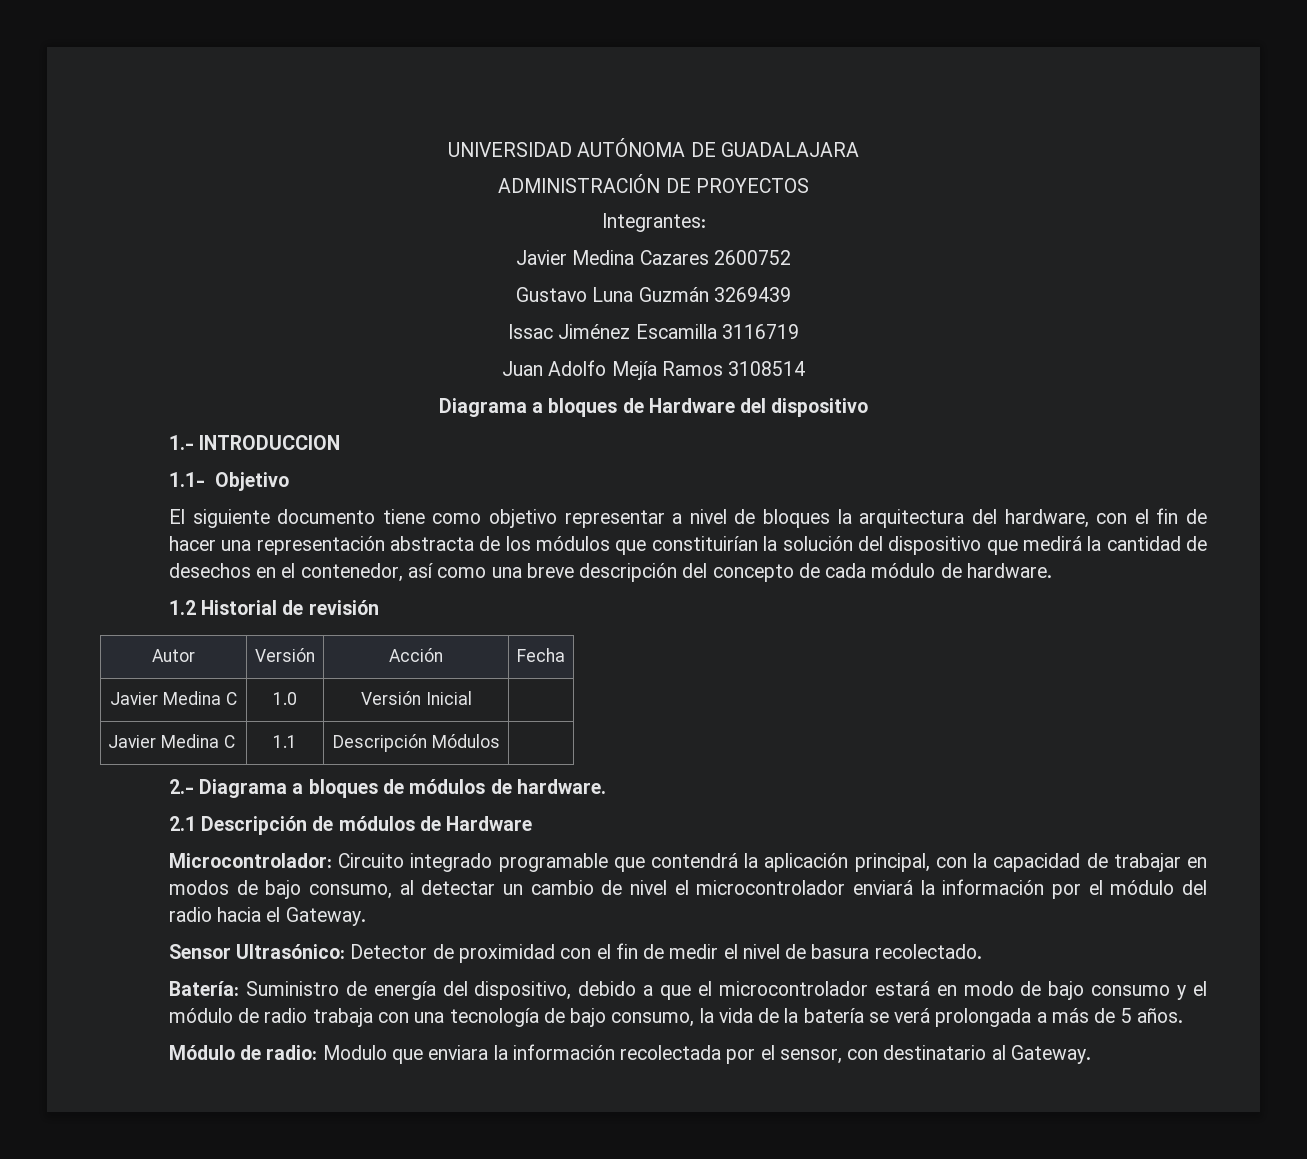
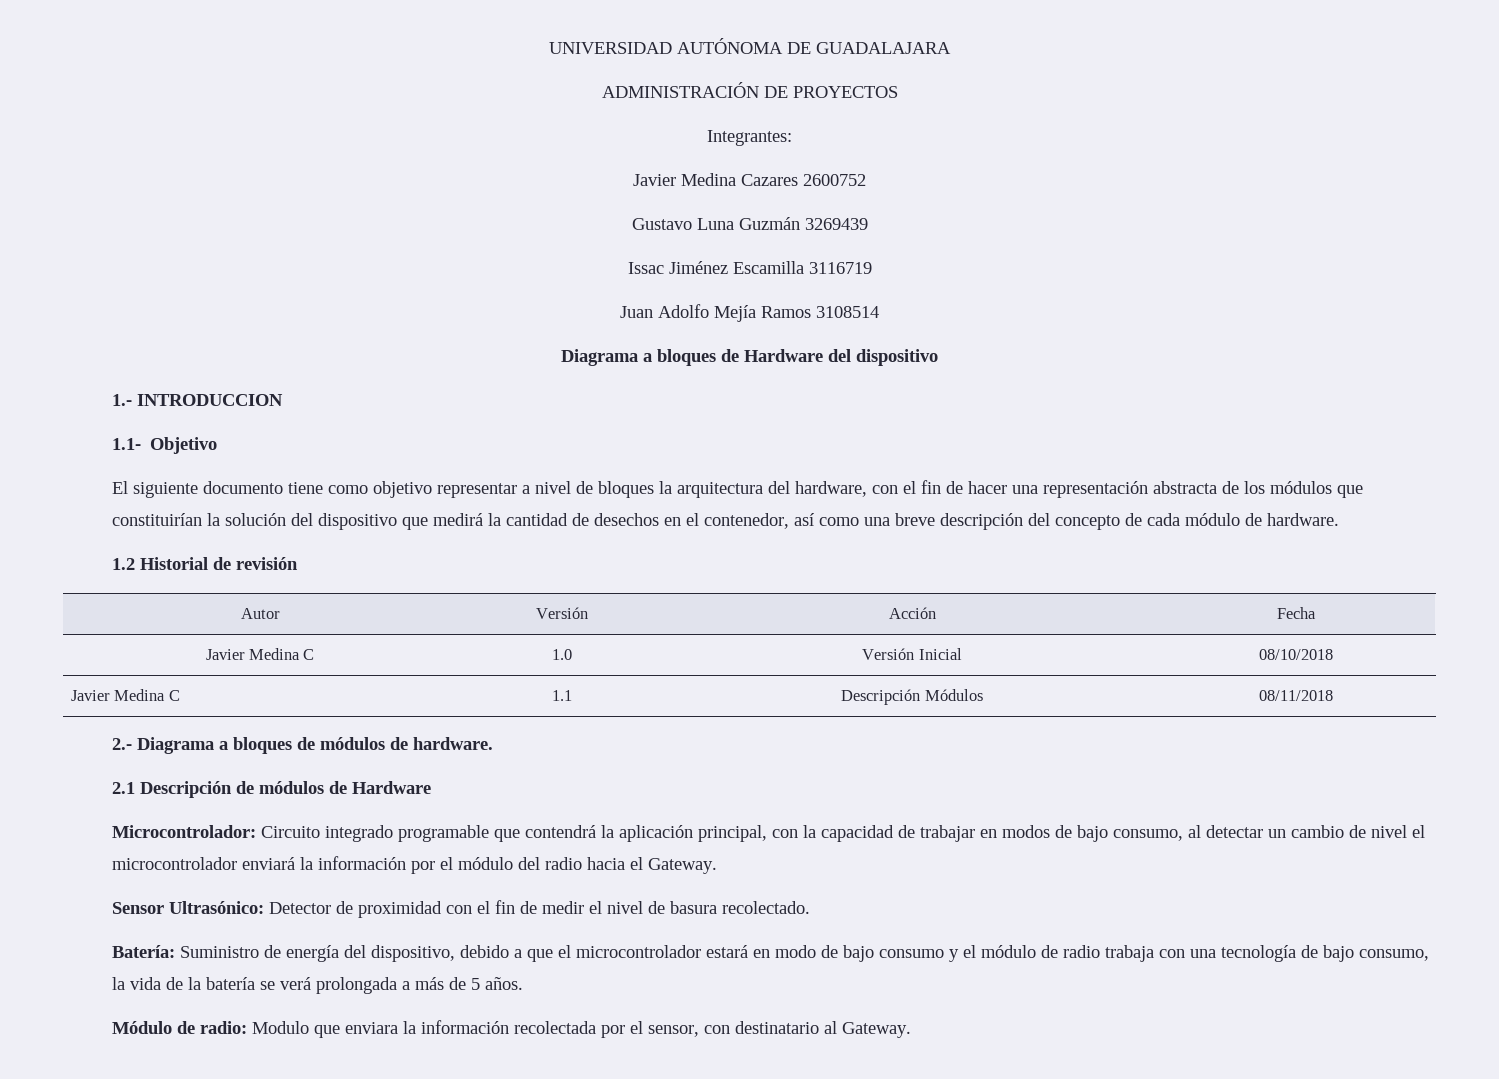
- Javier Medina C | 1.0 | Versión Inicial |
+ Javier Medina C | 1.0 | Versión Inicial | 08/10/2018
- Javier Medina C | 1.1 | Descripción Módulos |
+ Javier Medina C | 1.1 | Descripción Módulos | 08/11/2018

